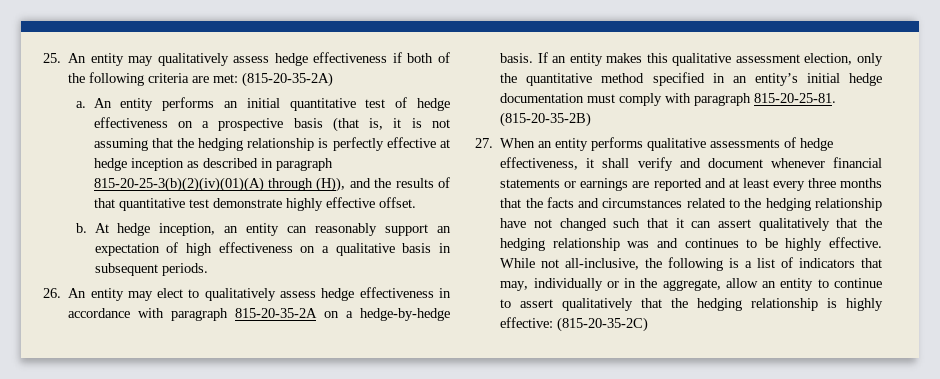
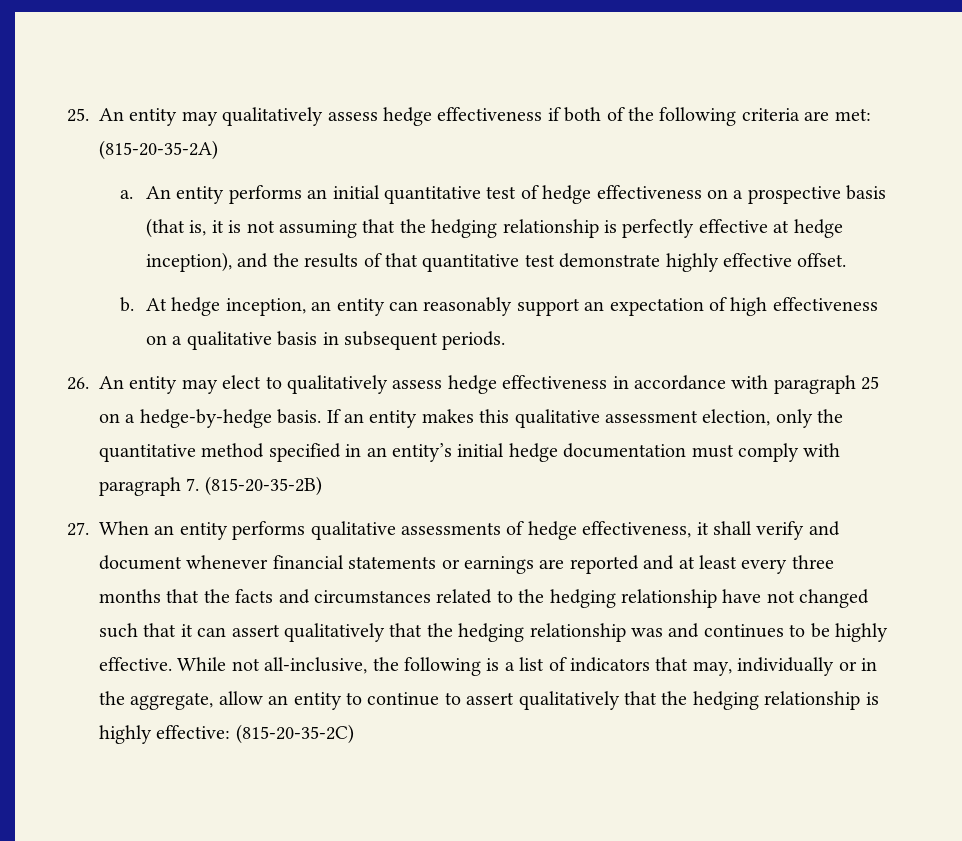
- An entity performs an initial quantitative test of hedge effectiveness on a prospective basis (that is, it is not assuming that the hedging relationship is perfectly effective at hedge inception as described in paragraph 815-20-25-3(b)(2)(iv)(01)(A) through (H)), and the results of that quantitative test demonstrate highly effective offset.
+ An entity performs an initial quantitative test of hedge effectiveness on a prospective basis (that is, it is not assuming that the hedging relationship is perfectly effective at hedge inception), and the results of that quantitative test demonstrate highly effective offset.
- 26. An entity may elect to qualitatively assess hedge effectiveness in accordance with paragraph 815-20-35-2A on a hedge-by-hedge basis.
+ 26. An entity may elect to qualitatively assess hedge effectiveness in accordance with paragraph 25 on a hedge-by-hedge basis.
- If an entity makes this qualitative assessment election, only the quantitative method specified in an entity’s initial hedge documentation must comply with paragraph 815-20-25-81. (815-20-35-2B)
+ If an entity makes this qualitative assessment election, only the quantitative method specified in an entity’s initial hedge documentation must comply with paragraph 7. (815-20-35-2B)

